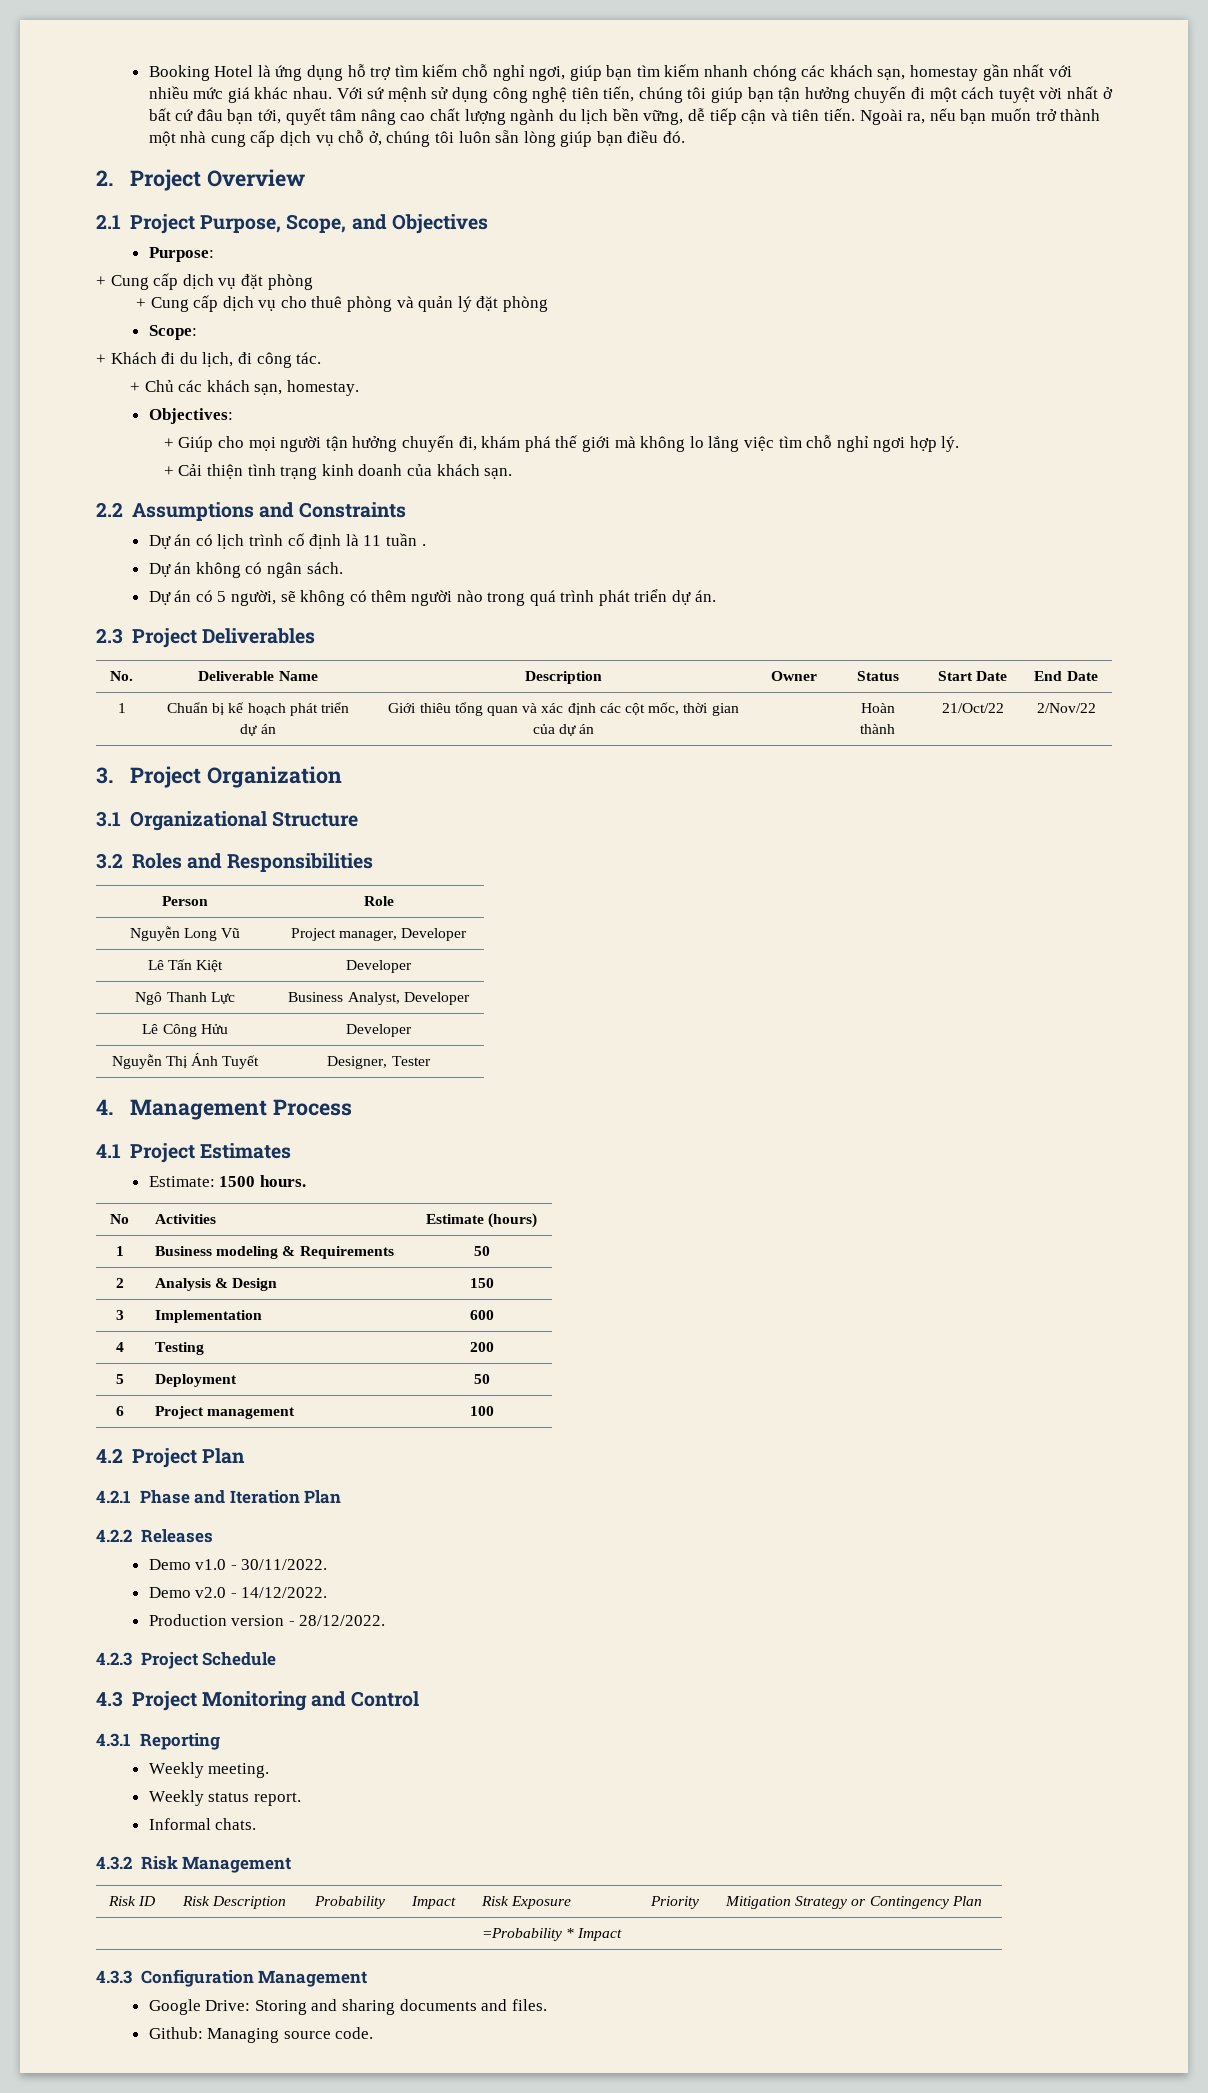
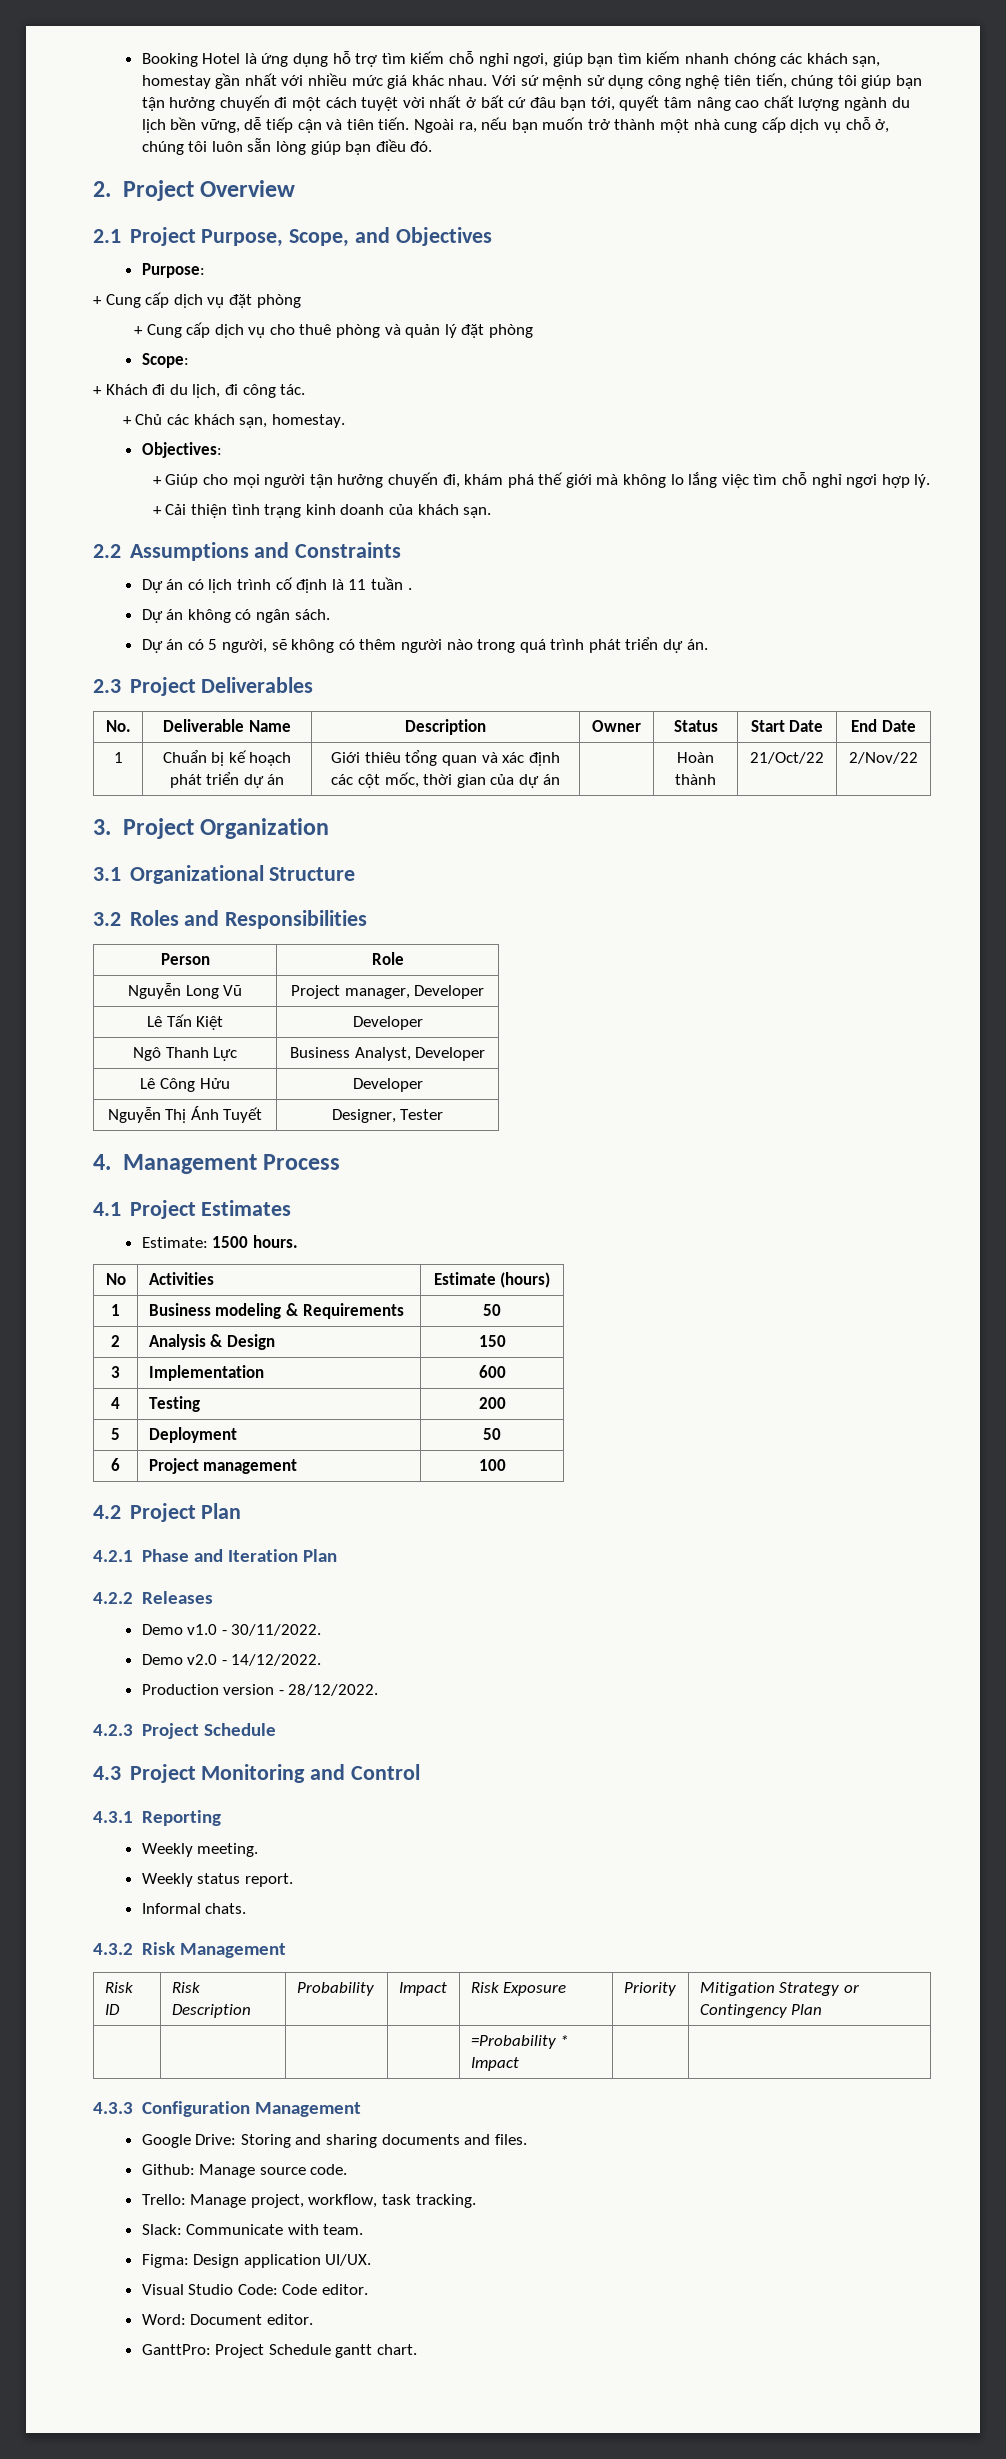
- Github: Managing source code.
+ Github: Manage source code.
+ Trello: Manage project, workflow, task tracking.
+ Slack: Communicate with team.
+ Figma: Design application UI/UX.
+ Visual Studio Code: Code editor.
+ Word: Document editor.
+ GanttPro: Project Schedule gantt chart.

